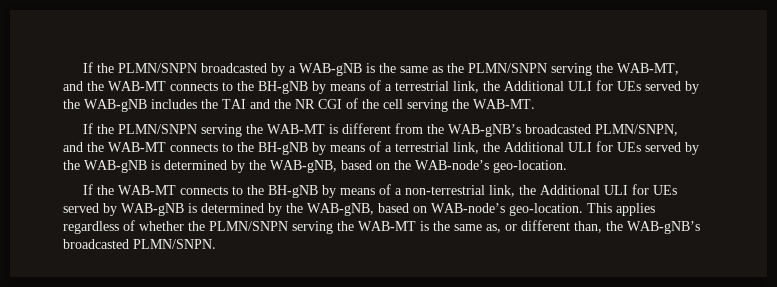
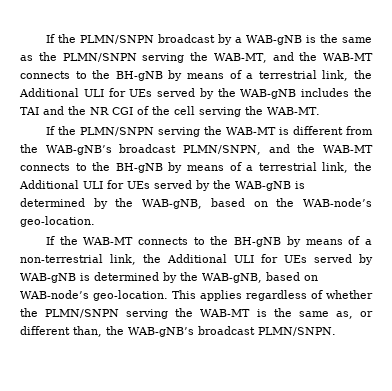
- If the PLMN/SNPN broadcasted by a WAB-gNB is the same as the PLMN/SNPN serving the WAB-MT, and the WAB-MT connects to the BH-gNB by means of a terrestrial link, the Additional ULI for UEs served by the WAB-gNB includes the TAI and the NR CGI of the cell serving the WAB-MT.
+ If the PLMN/SNPN broadcast by a WAB-gNB is the same as the PLMN/SNPN serving the WAB-MT, and the WAB-MT connects to the BH-gNB by means of a terrestrial link, the Additional ULI for UEs served by the WAB-gNB includes the TAI and the NR CGI of the cell serving the WAB-MT.
- If the PLMN/SNPN serving the WAB-MT is different from the WAB-gNB’s broadcasted PLMN/SNPN, and the WAB-MT connects to the BH-gNB by means of a terrestrial link, the Additional ULI for UEs served by the WAB-gNB is determined by the WAB-gNB, based on the WAB-node’s geo-location.
+ If the PLMN/SNPN serving the WAB-MT is different from the WAB-gNB’s broadcast PLMN/SNPN, and the WAB-MT connects to the BH-gNB by means of a terrestrial link, the Additional ULI for UEs served by the WAB-gNB is determined by the WAB-gNB, based on the WAB-node’s geo-location.
- This applies regardless of whether the PLMN/SNPN serving the WAB-MT is the same as, or different than, the WAB-gNB’s broadcasted PLMN/SNPN.
+ This applies regardless of whether the PLMN/SNPN serving the WAB-MT is the same as, or different than, the WAB-gNB’s broadcast PLMN/SNPN.

